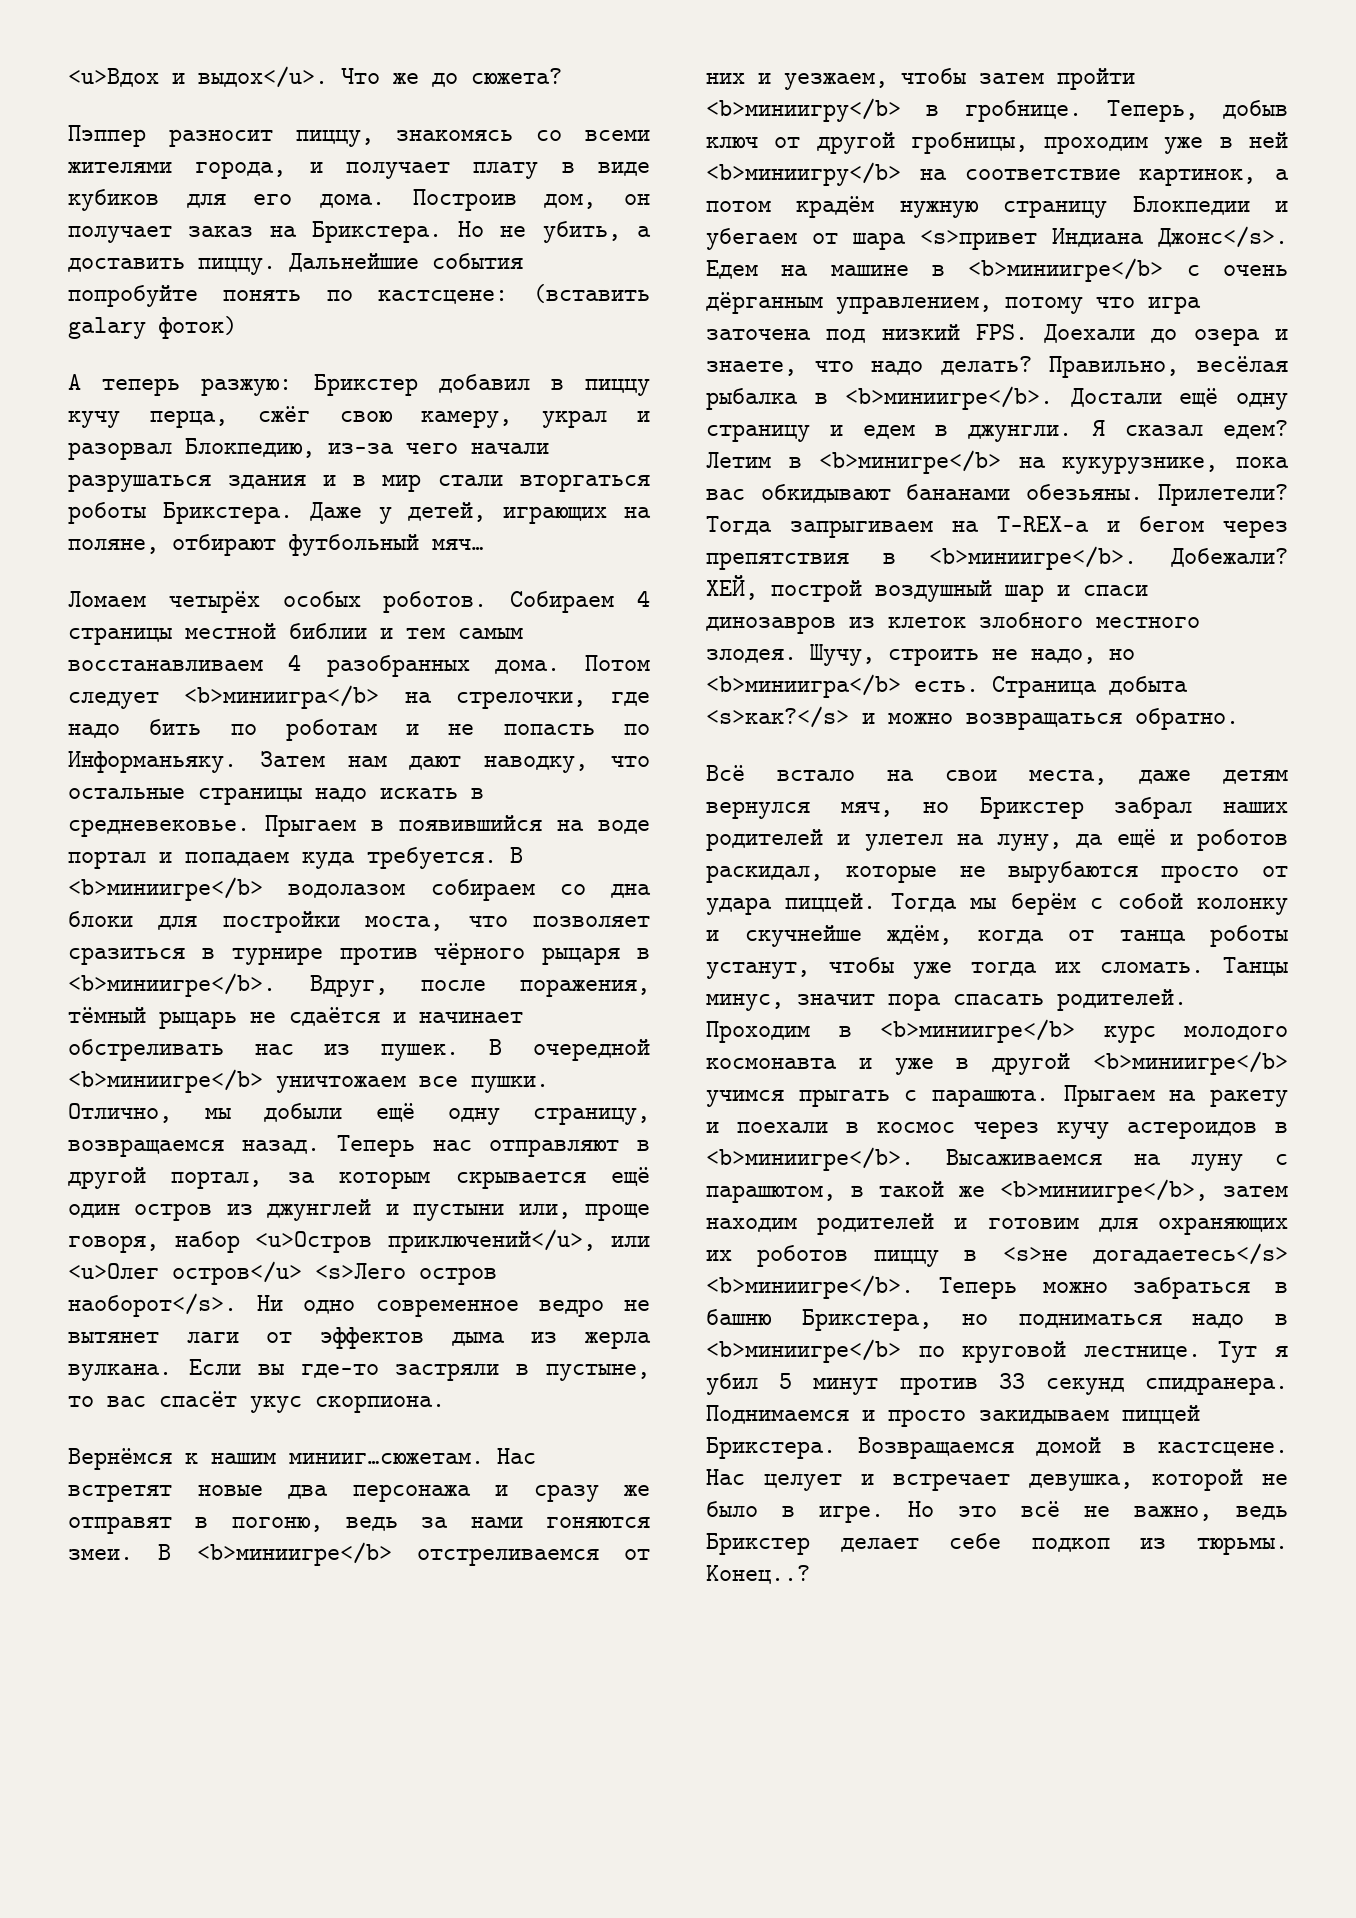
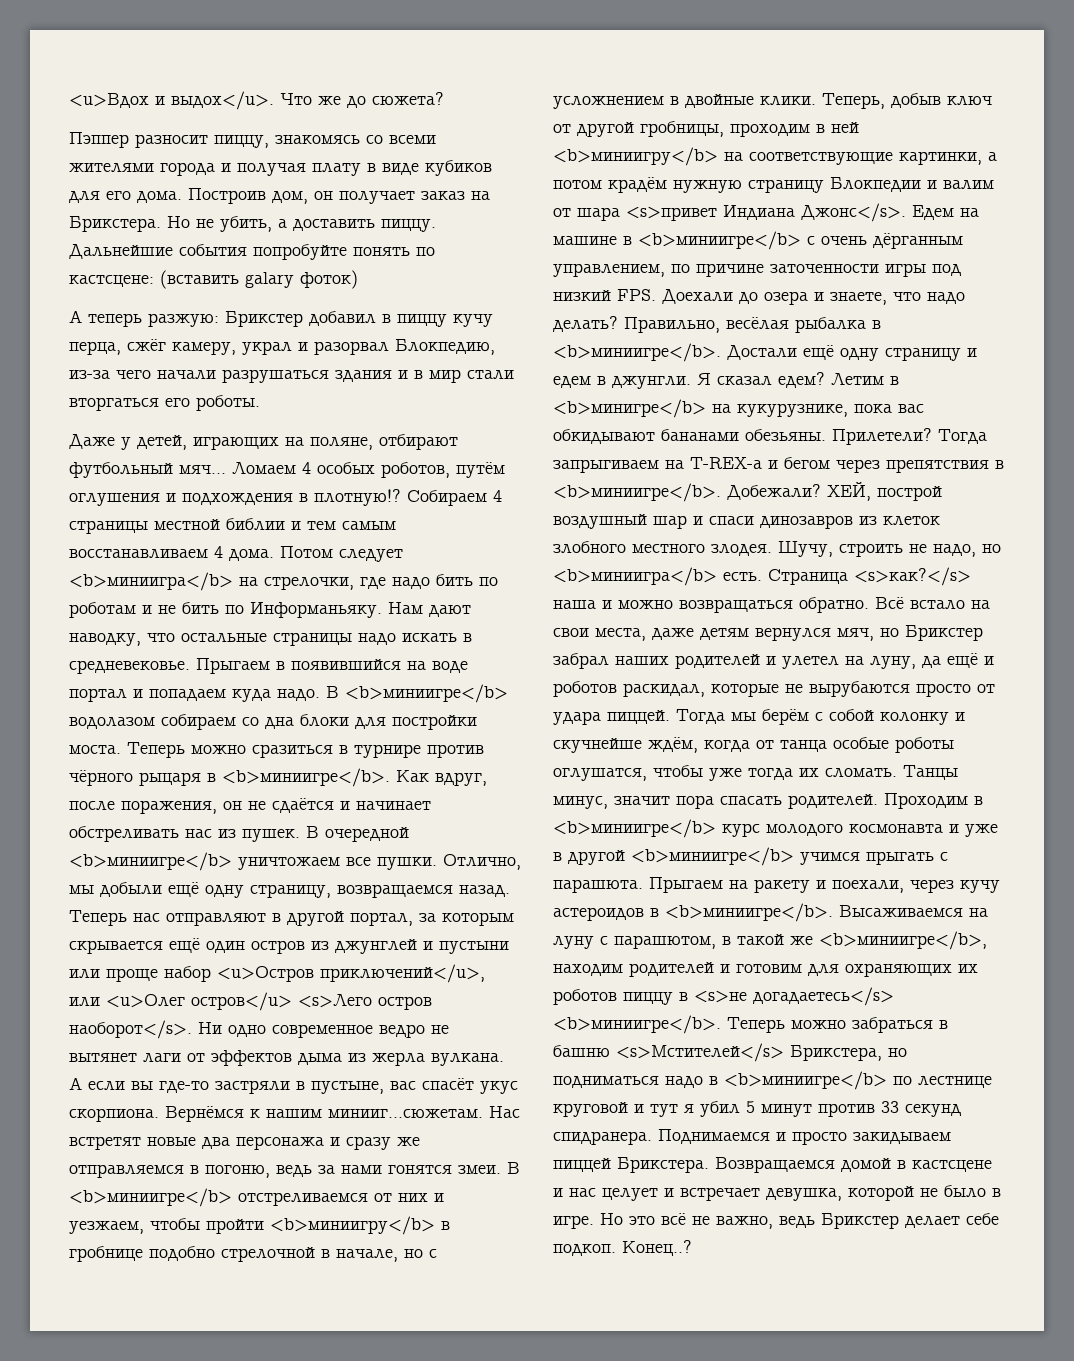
- Пэппер разносит пиццу, знакомясь со всеми жителями города, и получает плату в виде кубиков для его дома.
+ Пэппер разносит пиццу, знакомясь со всеми жителями города и получая плату в виде кубиков для его дома.
- А теперь разжую: Брикстер добавил в пиццу кучу перца, сжёг свою камеру, украл и разорвал Блокпедию, из-за чего начали разрушаться здания и в мир стали вторгаться роботы Брикстера. Даже у детей, играющих на поляне, отбирают футбольный мяч…
- Ломаем четырёх особых роботов.
+ А теперь разжую: Брикстер добавил в пиццу кучу перца, сжёг камеру, украл и разорвал Блокпедию, из-за чего начали разрушаться здания и в мир стали вторгаться его роботы.
+ Даже у детей, играющих на поляне, отбирают футбольный мяч… Ломаем 4 особых роботов, путём оглушения и подхождения в плотную!?
- Собираем 4 страницы местной библии и тем самым восстанавливаем 4 разобранных дома.
+ Собираем 4 страницы местной библии и тем самым восстанавливаем 4 дома.
- Потом следует <b>миниигра</b> на стрелочки, где надо бить по роботам и не попасть по Информаньяку.
+ Потом следует <b>миниигра</b> на стрелочки, где надо бить по роботам и не бить по Информаньяку.
- Затем нам дают наводку, что остальные страницы надо искать в средневековье.
+ Нам дают наводку, что остальные страницы надо искать в средневековье.
- Прыгаем в появившийся на воде портал и попадаем куда требуется.
+ Прыгаем в появившийся на воде портал и попадаем куда надо.
- В <b>миниигре</b> водолазом собираем со дна блоки для постройки моста, что позволяет сразиться в турнире против чёрного рыцаря в <b>миниигре</b>.
+ В <b>миниигре</b> водолазом собираем со дна блоки для постройки моста. Теперь можно сразиться в турнире против чёрного рыцаря в <b>миниигре</b>.
- Вдруг, после поражения, тёмный рыцарь не сдаётся и начинает обстреливать нас из пушек.
+ Как вдруг, после поражения, он не сдаётся и начинает обстреливать нас из пушек.
- Теперь нас отправляют в другой портал, за которым скрывается ещё один остров из джунглей и пустыни или, проще говоря, набор <u>Остров приключений</u>, или <u>Олег остров</u> <s>Лего остров наоборот</s>.
+ Теперь нас отправляют в другой портал, за которым скрывается ещё один остров из джунглей и пустыни или проще набор <u>Остров приключений</u>, или <u>Олег остров</u> <s>Лего остров наоборот</s>.
- Если вы где-то застряли в пустыне, то вас спасёт укус скорпиона.
- Вернёмся к нашим минииг…сюжетам.
+ А если вы где-то застряли в пустыне, вас спасёт укус скорпиона. Вернёмся к нашим минииг…сюжетам.
- Нас встретят новые два персонажа и сразу же отправят в погоню, ведь за нами гоняются змеи.
+ Нас встретят новые два персонажа и сразу же отправляемся в погоню, ведь за нами гонятся змеи.
- В <b>миниигре</b> отстреливаемся от них и уезжаем, чтобы затем пройти <b>миниигру</b> в гробнице.
+ В <b>миниигре</b> отстреливаемся от них и уезжаем, чтобы пройти <b>миниигру</b> в гробнице подобно стрелочной в начале, но с усложнением в двойные клики.
- Теперь, добыв ключ от другой гробницы, проходим уже в ней <b>миниигру</b> на соответствие картинок, а потом крадём нужную страницу Блокпедии и убегаем от шара <s>привет Индиана Джонс</s>.
+ Теперь, добыв ключ от другой гробницы, проходим в ней <b>миниигру</b> на соответствующие картинки, а потом крадём нужную страницу Блокпедии и валим от шара <s>привет Индиана Джонс</s>.
- Едем на машине в <b>миниигре</b> с очень дёрганным управлением, потому что игра заточена под низкий FPS. Доехали до озера и знаете, что надо делать?
+ Едем на машине в <b>миниигре</b> с очень дёрганным управлением, по причине заточенности игры под низкий FPS. Доехали до озера и знаете, что надо делать?
- Страница добыта <s>как?</s> и можно возвращаться обратно.
- Всё встало на свои места, даже детям вернулся мяч, но Брикстер забрал наших родителей и улетел на луну, да ещё и роботов раскидал, которые не вырубаются просто от удара пиццей.
+ Страница <s>как?</s> наша и можно возвращаться обратно. Всё встало на свои места, даже детям вернулся мяч, но Брикстер забрал наших родителей и улетел на луну, да ещё и роботов раскидал, которые не вырубаются просто от удара пиццей.
- Тогда мы берём с собой колонку и скучнейше ждём, когда от танца роботы устанут, чтобы уже тогда их сломать.
+ Тогда мы берём с собой колонку и скучнейше ждём, когда от танца особые роботы оглушатся, чтобы уже тогда их сломать.
- Прыгаем на ракету и поехали в космос через кучу астероидов в <b>миниигре</b>.
+ Прыгаем на ракету и поехали, через кучу астероидов в <b>миниигре</b>.
- Высаживаемся на луну с парашютом, в такой же <b>миниигре</b>, затем находим родителей и готовим для охраняющих их роботов пиццу в <s>не догадаетесь</s> <b>миниигре</b>.
+ Высаживаемся на луну с парашютом, в такой же <b>миниигре</b>, находим родителей и готовим для охраняющих их роботов пиццу в <s>не догадаетесь</s> <b>миниигре</b>.
- Теперь можно забраться в башню Брикстера, но подниматься надо в <b>миниигре</b> по круговой лестнице. Тут я убил 5 минут против 33 секунд спидранера.
+ Теперь можно забраться в башню <s>Мстителей</s> Брикстера, но подниматься надо в <b>миниигре</b> по лестнице круговой и тут я убил 5 минут против 33 секунд спидранера.
- Возвращаемся домой в кастсцене. Нас целует и встречает девушка, которой не было в игре.
+ Возвращаемся домой в кастсцене и нас целует и встречает девушка, которой не было в игре.
- Но это всё не важно, ведь Брикстер делает себе подкоп из тюрьмы.
+ Но это всё не важно, ведь Брикстер делает себе подкоп.

